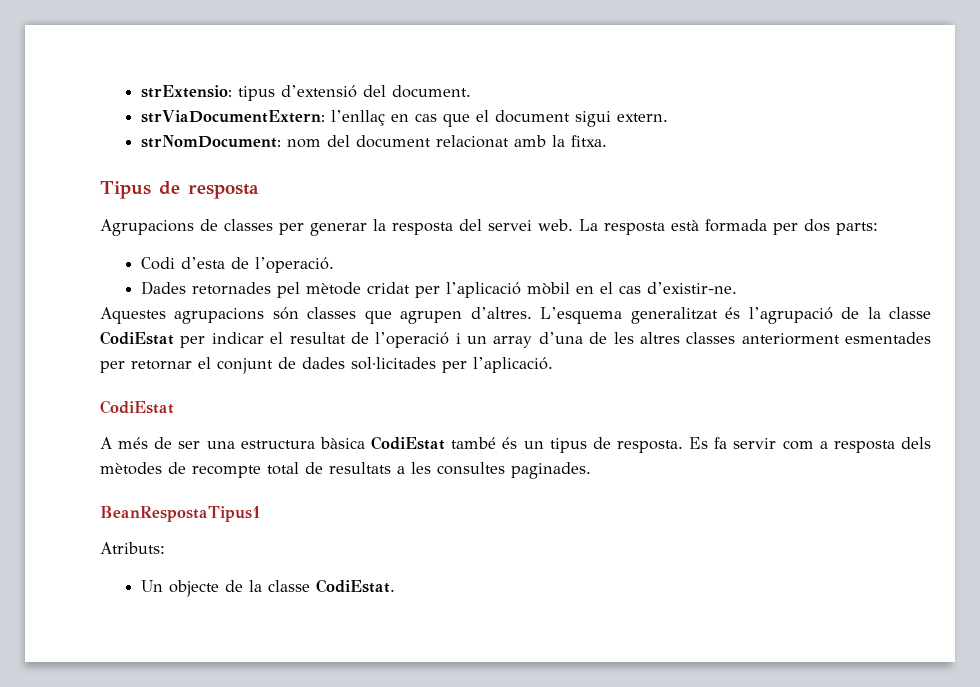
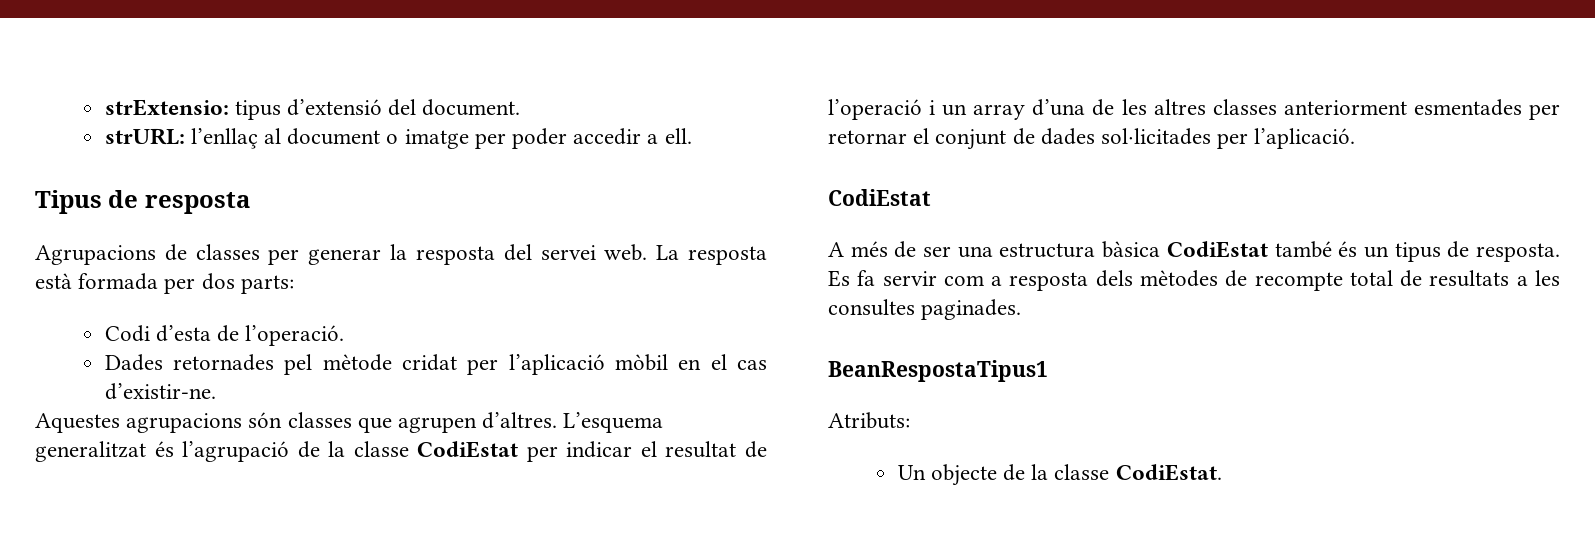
- strViaDocumentExtern: l’enllaç en cas que el document sigui extern.
- strNomDocument: nom del document relacionat amb la fitxa.
+ strURL: l’enllaç al document o imatge per poder accedir a ell.

